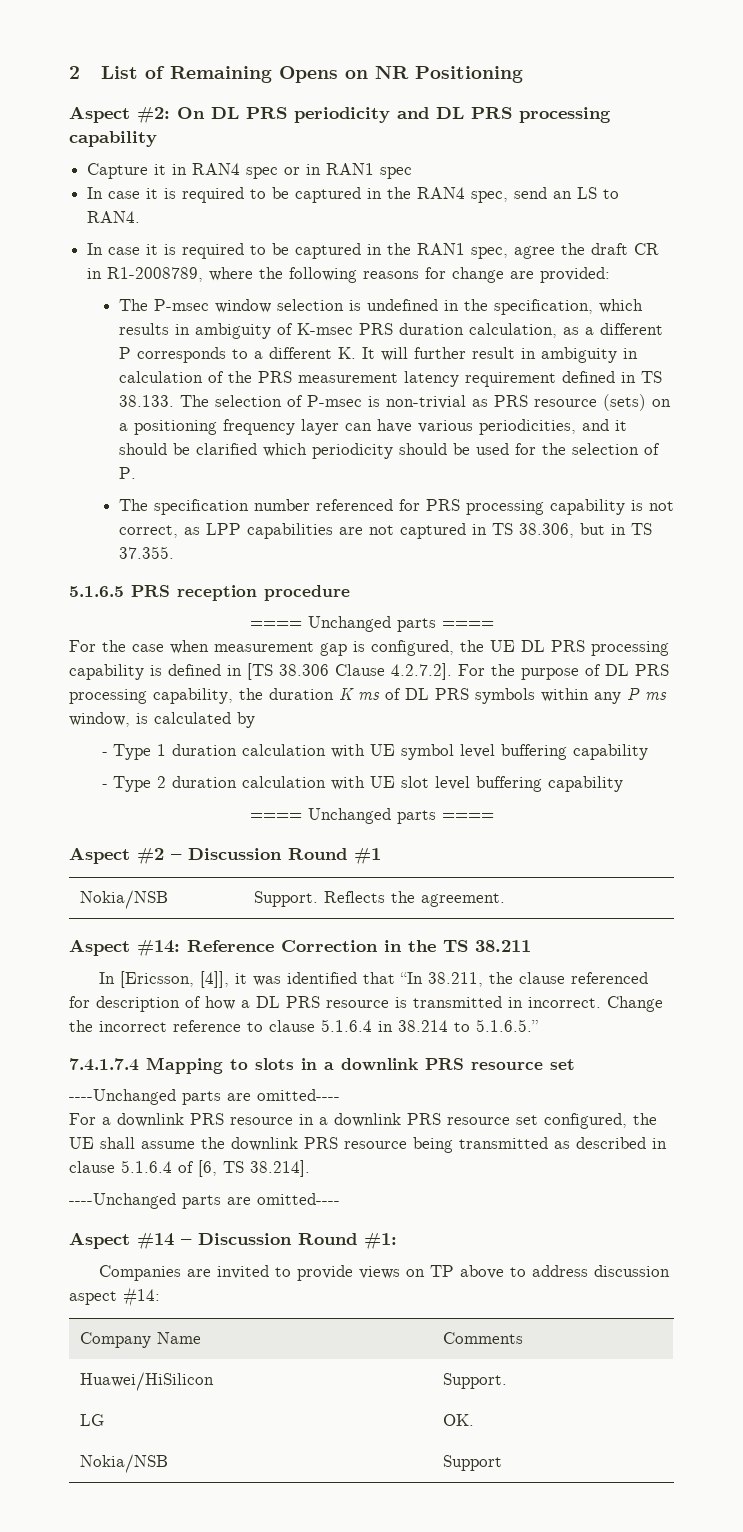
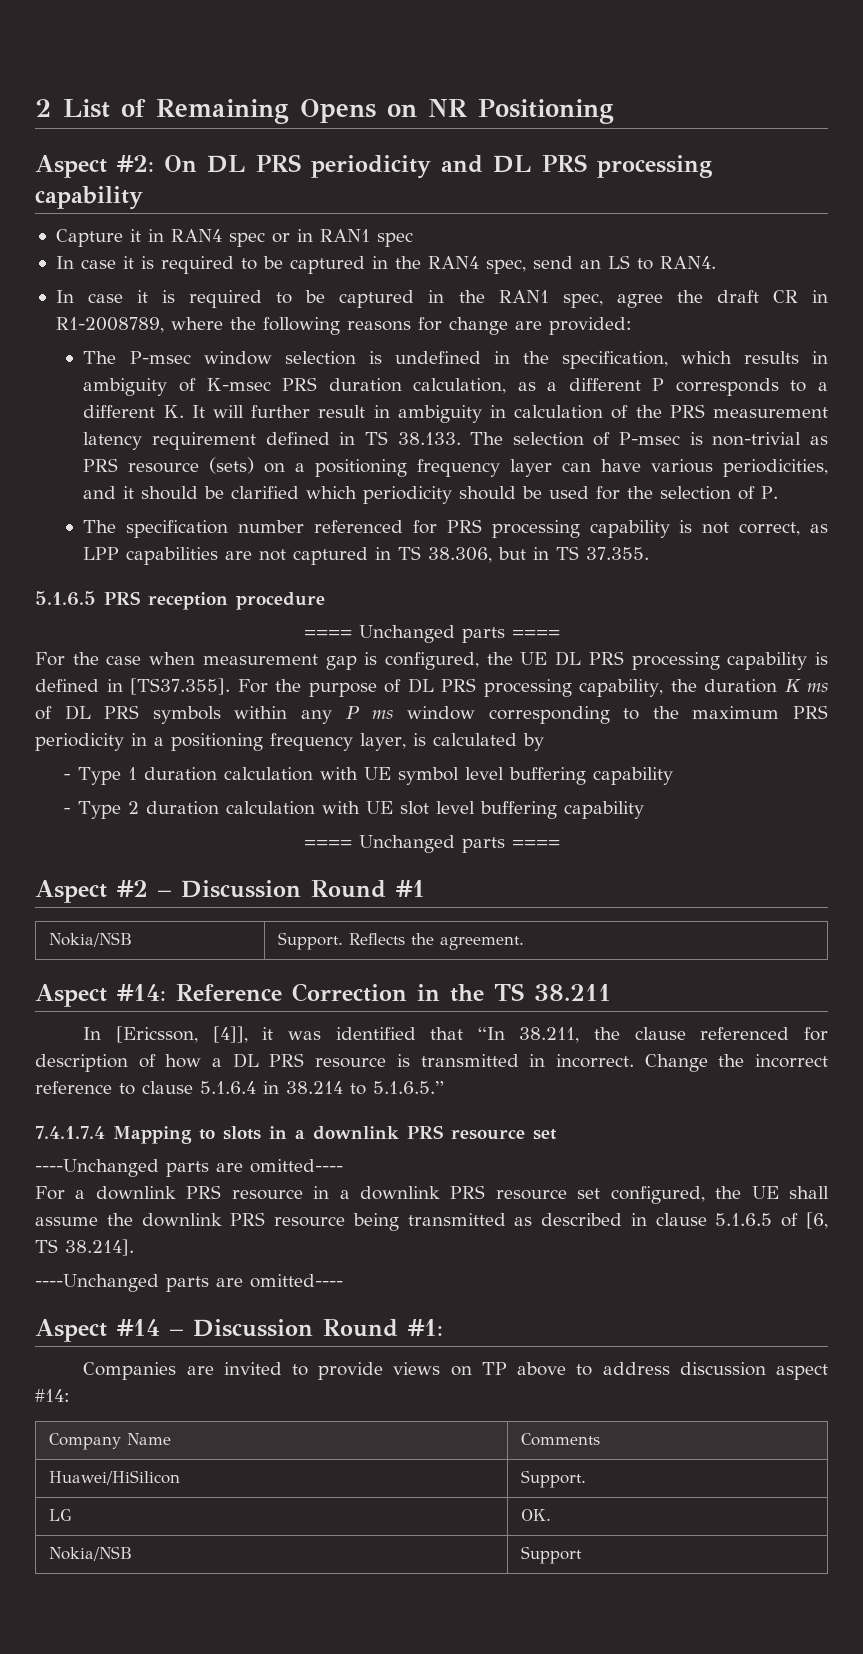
- For the case when measurement gap is configured, the UE DL PRS processing capability is defined in [TS 38.306 Clause 4.2.7.2]. For the purpose of DL PRS processing capability, the duration K ms of DL PRS symbols within any P ms window, is calculated by
+ For the case when measurement gap is configured, the UE DL PRS processing capability is defined in [TS37.355]. For the purpose of DL PRS processing capability, the duration K ms of DL PRS symbols within any P ms window corresponding to the maximum PRS periodicity in a positioning frequency layer, is calculated by
- For a downlink PRS resource in a downlink PRS resource set configured, the UE shall assume the downlink PRS resource being transmitted as described in clause 5.1.6.4 of [6, TS 38.214].
+ For a downlink PRS resource in a downlink PRS resource set configured, the UE shall assume the downlink PRS resource being transmitted as described in clause 5.1.6.5 of [6, TS 38.214].

